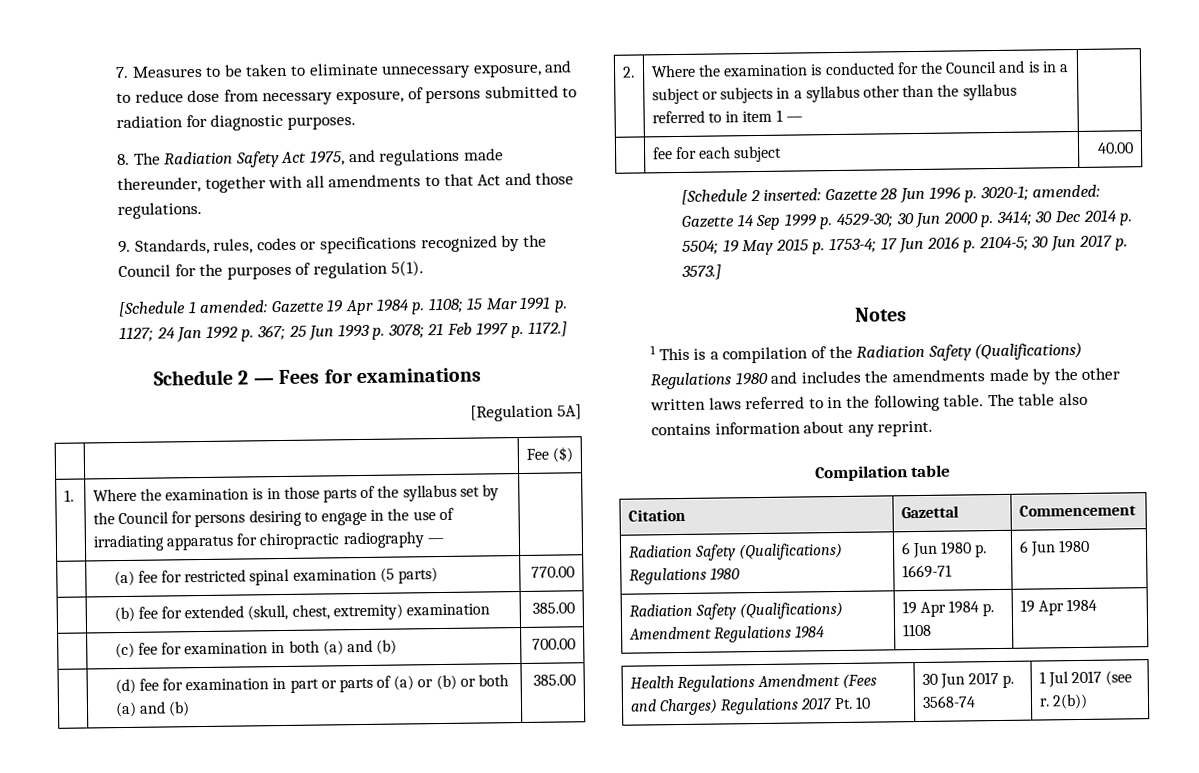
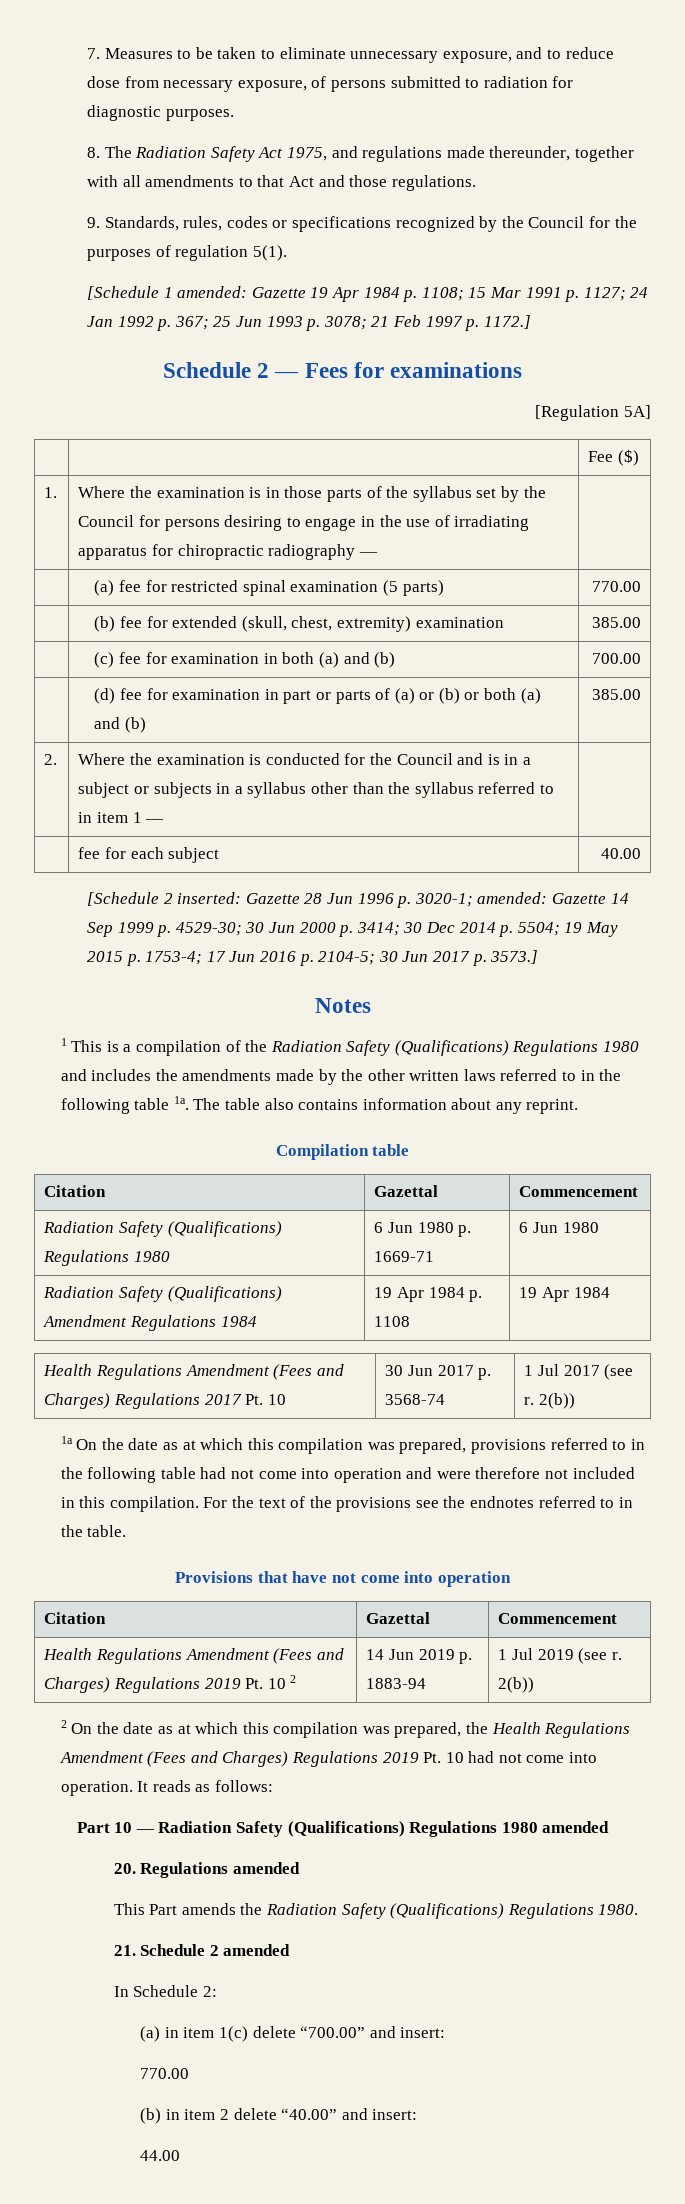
- 1 This is a compilation of the Radiation Safety (Qualifications) Regulations 1980 and includes the amendments made by the other written laws referred to in the following table.
+ 1 This is a compilation of the Radiation Safety (Qualifications) Regulations 1980 and includes the amendments made by the other written laws referred to in the following table 1a.
+ 1a On the date as at which this compilation was prepared, provisions referred to in the following table had not come into operation and were therefore not included in this compilation. For the text of the provisions see the endnotes referred to in the table.
+ Provisions that have not come into operation
+ Citation | Gazettal | Commencement
+ Health Regulations Amendment (Fees and Charges) Regulations 2019 Pt. 10 2 | 14 Jun 2019 p. 1883-94 | 1 Jul 2019 (see r. 2(b))
+ 2 On the date as at which this compilation was prepared, the Health Regulations Amendment (Fees and Charges) Regulations 2019 Pt. 10 had not come into operation. It reads as follows:
+ Part 10 — Radiation Safety (Qualifications) Regulations 1980 amended
+ 20. Regulations amended
+ This Part amends the Radiation Safety (Qualifications) Regulations 1980.
+ 21. Schedule 2 amended
+ In Schedule 2:
+ (a) in item 1(c) delete “700.00” and insert:
+ 770.00
+ (b) in item 2 delete “40.00” and insert:
+ 44.00

